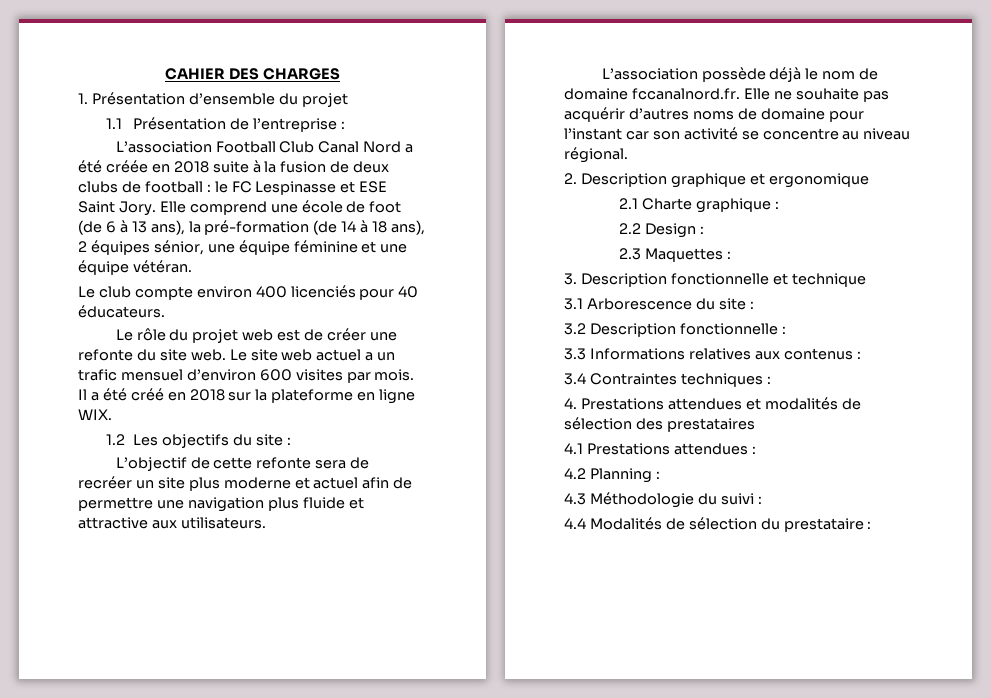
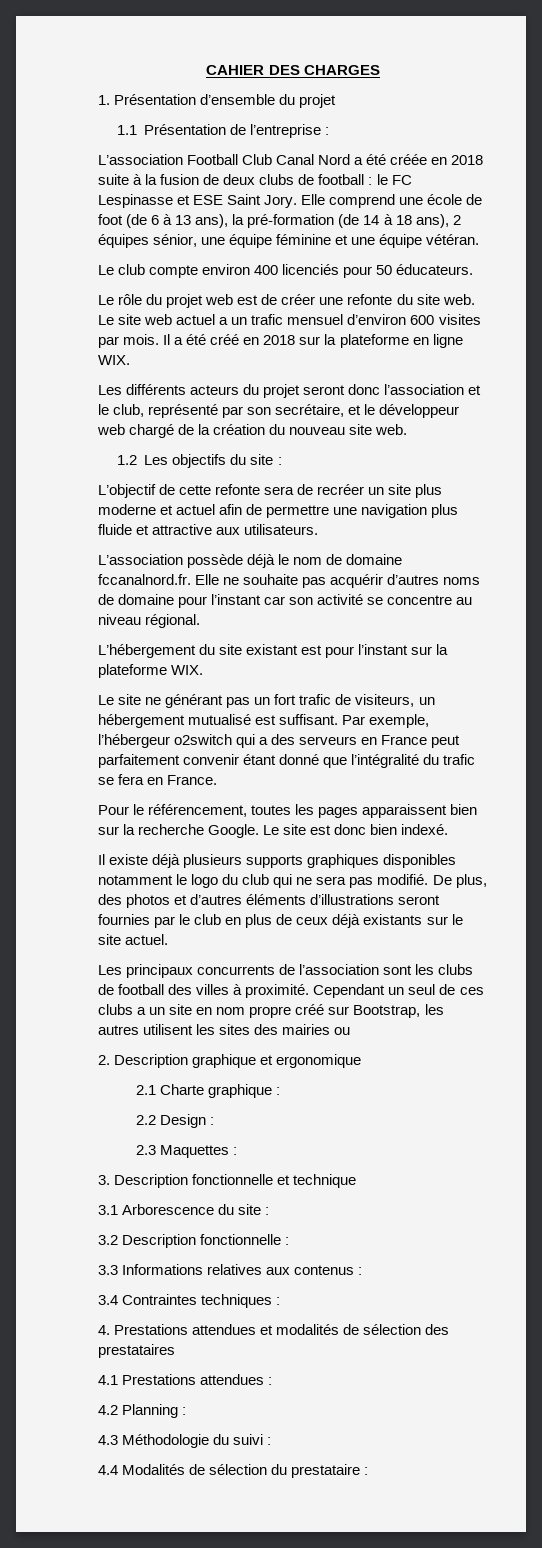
- Le club compte environ 400 licenciés pour 40 éducateurs.
+ Le club compte environ 400 licenciés pour 50 éducateurs.
+ Les différents acteurs du projet seront donc l’association et le club, représenté par son secrétaire, et le développeur web chargé de la création du nouveau site web.
+ L’hébergement du site existant est pour l’instant sur la plateforme WIX.
+ Le site ne générant pas un fort trafic de visiteurs, un hébergement mutualisé est suffisant. Par exemple, l’hébergeur o2switch qui a des serveurs en France peut parfaitement convenir étant donné que l’intégralité du trafic se fera en France.
+ Pour le référencement, toutes les pages apparaissent bien sur la recherche Google. Le site est donc bien indexé.
+ Il existe déjà plusieurs supports graphiques disponibles notamment le logo du club qui ne sera pas modifié. De plus, des photos et d’autres éléments d’illustrations seront fournies par le club en plus de ceux déjà existants sur le site actuel.
+ Les principaux concurrents de l’association sont les clubs de football des villes à proximité. Cependant un seul de ces clubs a un site en nom propre créé sur Bootstrap, les autres utilisent les sites des mairies ou

